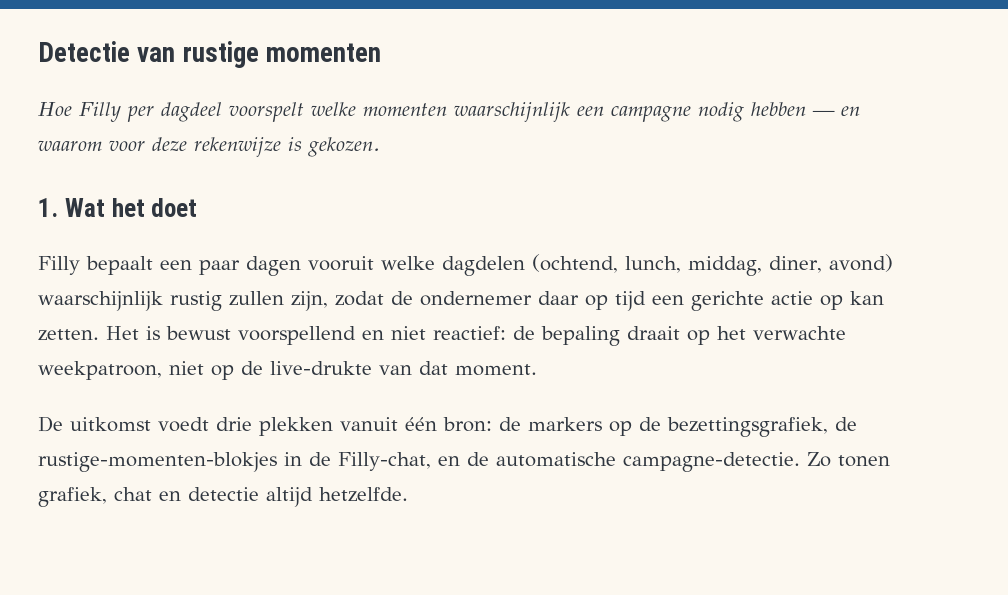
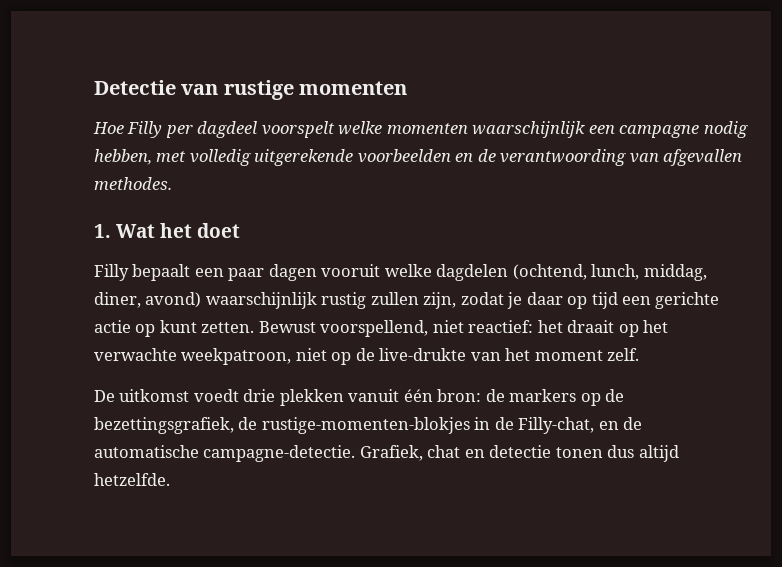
- Hoe Filly per dagdeel voorspelt welke momenten waarschijnlijk een campagne nodig hebben — en waarom voor deze rekenwijze is gekozen.
+ Hoe Filly per dagdeel voorspelt welke momenten waarschijnlijk een campagne nodig hebben, met volledig uitgerekende voorbeelden en de verantwoording van afgevallen methodes.
- Filly bepaalt een paar dagen vooruit welke dagdelen (ochtend, lunch, middag, diner, avond) waarschijnlijk rustig zullen zijn, zodat de ondernemer daar op tijd een gerichte actie op kan zetten. Het is bewust voorspellend en niet reactief: de bepaling draait op het verwachte weekpatroon, niet op de live-drukte van dat moment.
+ Filly bepaalt een paar dagen vooruit welke dagdelen (ochtend, lunch, middag, diner, avond) waarschijnlijk rustig zullen zijn, zodat je daar op tijd een gerichte actie op kunt zetten. Bewust voorspellend, niet reactief: het draait op het verwachte weekpatroon, niet op de live-drukte van het moment zelf.
- Zo tonen grafiek, chat en detectie altijd hetzelfde.
+ Grafiek, chat en detectie tonen dus altijd hetzelfde.

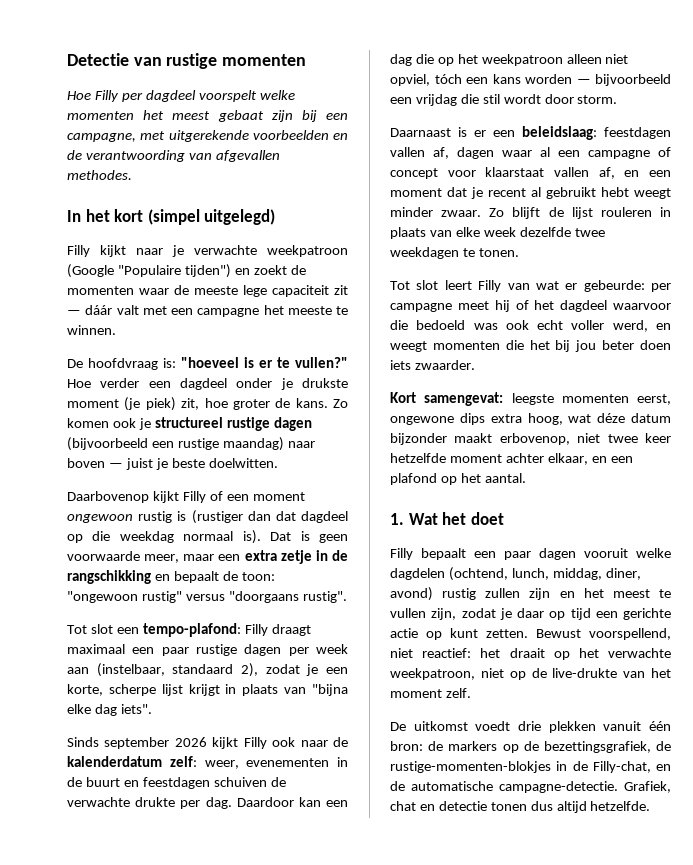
- Hoe Filly per dagdeel voorspelt welke momenten waarschijnlijk een campagne nodig hebben, met volledig uitgerekende voorbeelden en de verantwoording van afgevallen methodes.
+ Hoe Filly per dagdeel voorspelt welke momenten het meest gebaat zijn bij een campagne, met uitgerekende voorbeelden en de verantwoording van afgevallen methodes.
+ In het kort (simpel uitgelegd)
+ Filly kijkt naar je verwachte weekpatroon (Google "Populaire tijden") en zoekt de momenten waar de meeste lege capaciteit zit — dáár valt met een campagne het meeste te winnen.
+ De hoofdvraag is: "hoeveel is er te vullen?" Hoe verder een dagdeel onder je drukste moment (je piek) zit, hoe groter de kans. Zo komen ook je structureel rustige dagen (bijvoorbeeld een rustige maandag) naar boven — juist je beste doelwitten.
+ Daarbovenop kijkt Filly of een moment ongewoon rustig is (rustiger dan dat dagdeel op die weekdag normaal is). Dat is geen voorwaarde meer, maar een extra zetje in de rangschikking en bepaalt de toon: "ongewoon rustig" versus "doorgaans rustig".
+ Tot slot een tempo-plafond: Filly draagt maximaal een paar rustige dagen per week aan (instelbaar, standaard 2), zodat je een korte, scherpe lijst krijgt in plaats van "bijna elke dag iets".
+ Sinds september 2026 kijkt Filly ook naar de kalenderdatum zelf: weer, evenementen in de buurt en feestdagen schuiven de verwachte drukte per dag. Daardoor kan een dag die op het weekpatroon alleen niet opviel, tóch een kans worden — bijvoorbeeld een vrijdag die stil wordt door storm.
+ Daarnaast is er een beleidslaag: feestdagen vallen af, dagen waar al een campagne of concept voor klaarstaat vallen af, en een moment dat je recent al gebruikt hebt weegt minder zwaar. Zo blijft de lijst rouleren in plaats van elke week dezelfde twee weekdagen te tonen.
+ Tot slot leert Filly van wat er gebeurde: per campagne meet hij of het dagdeel waarvoor die bedoeld was ook echt voller werd, en weegt momenten die het bij jou beter doen iets zwaarder.
+ Kort samengevat: leegste momenten eerst, ongewone dips extra hoog, wat déze datum bijzonder maakt erbovenop, niet twee keer hetzelfde moment achter elkaar, en een plafond op het aantal.
- Filly bepaalt een paar dagen vooruit welke dagdelen (ochtend, lunch, middag, diner, avond) waarschijnlijk rustig zullen zijn, zodat je daar op tijd een gerichte actie op kunt zetten.
+ Filly bepaalt een paar dagen vooruit welke dagdelen (ochtend, lunch, middag, diner, avond) rustig zullen zijn en het meest te vullen zijn, zodat je daar op tijd een gerichte actie op kunt zetten.

